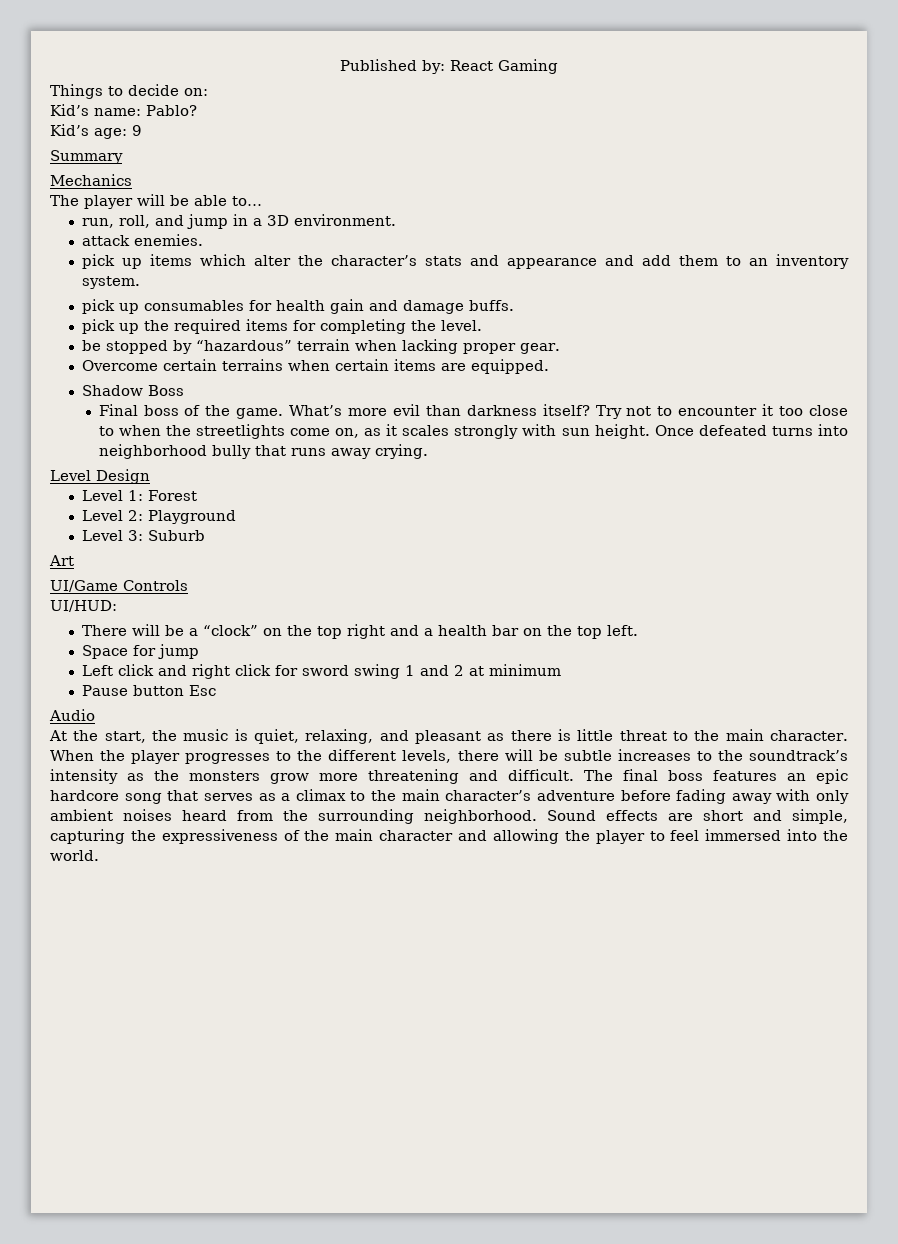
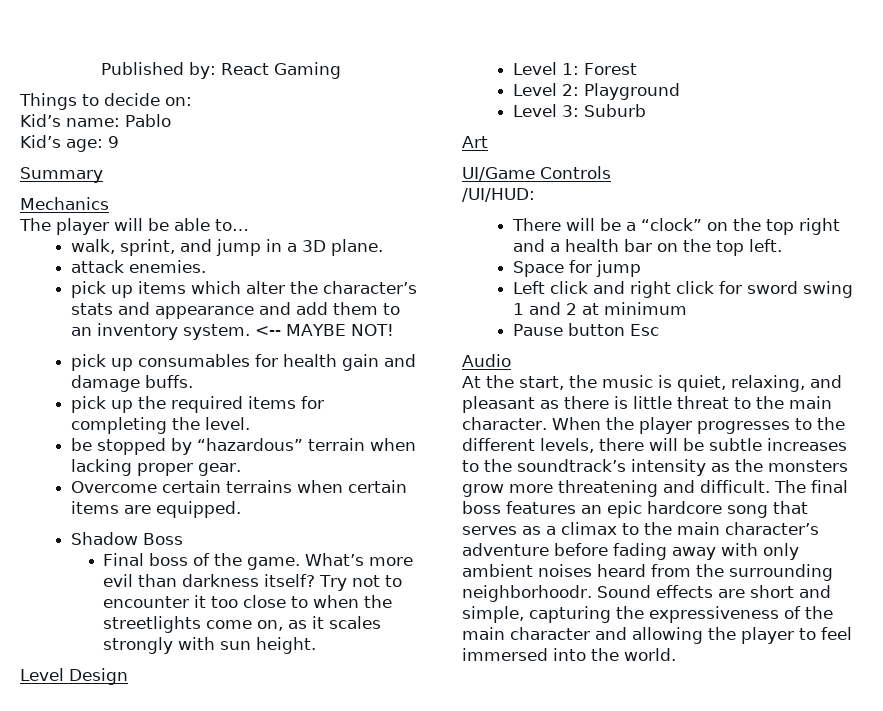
- Kid’s name: Pablo?
+ Kid’s name: Pablo
- run, roll, and jump in a 3D environment.
+ walk, sprint, and jump in a 3D plane.
+ <-- MAYBE NOT!
- Once defeated turns into neighborhood bully that runs away crying.
- UI/HUD:
+ /UI/HUD:
- The final boss features an epic hardcore song that serves as a climax to the main character’s adventure before fading away with only ambient noises heard from the surrounding neighborhood.
+ The final boss features an epic hardcore song that serves as a climax to the main character’s adventure before fading away with only ambient noises heard from the surrounding neighborhoodr.

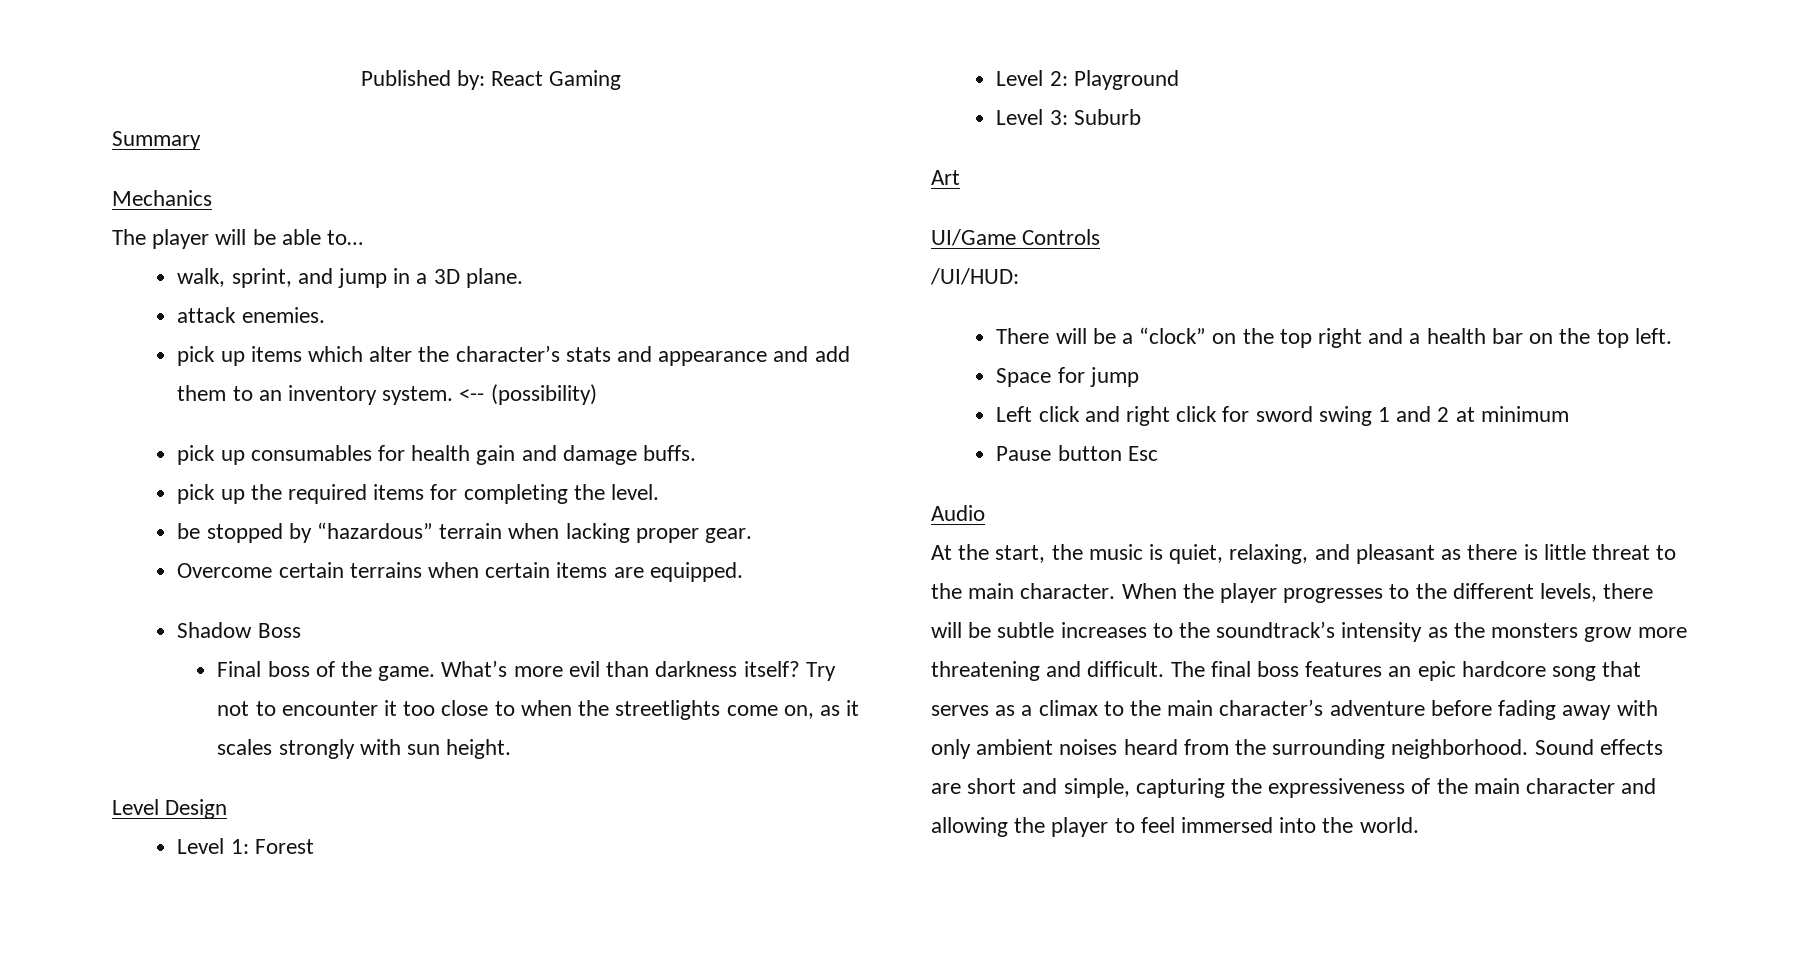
- Things to decide on:
- Kid’s name: Pablo
- Kid’s age: 9
- <-- MAYBE NOT!
+ <-- (possibility)
- The final boss features an epic hardcore song that serves as a climax to the main character’s adventure before fading away with only ambient noises heard from the surrounding neighborhoodr.
+ The final boss features an epic hardcore song that serves as a climax to the main character’s adventure before fading away with only ambient noises heard from the surrounding neighborhood.

